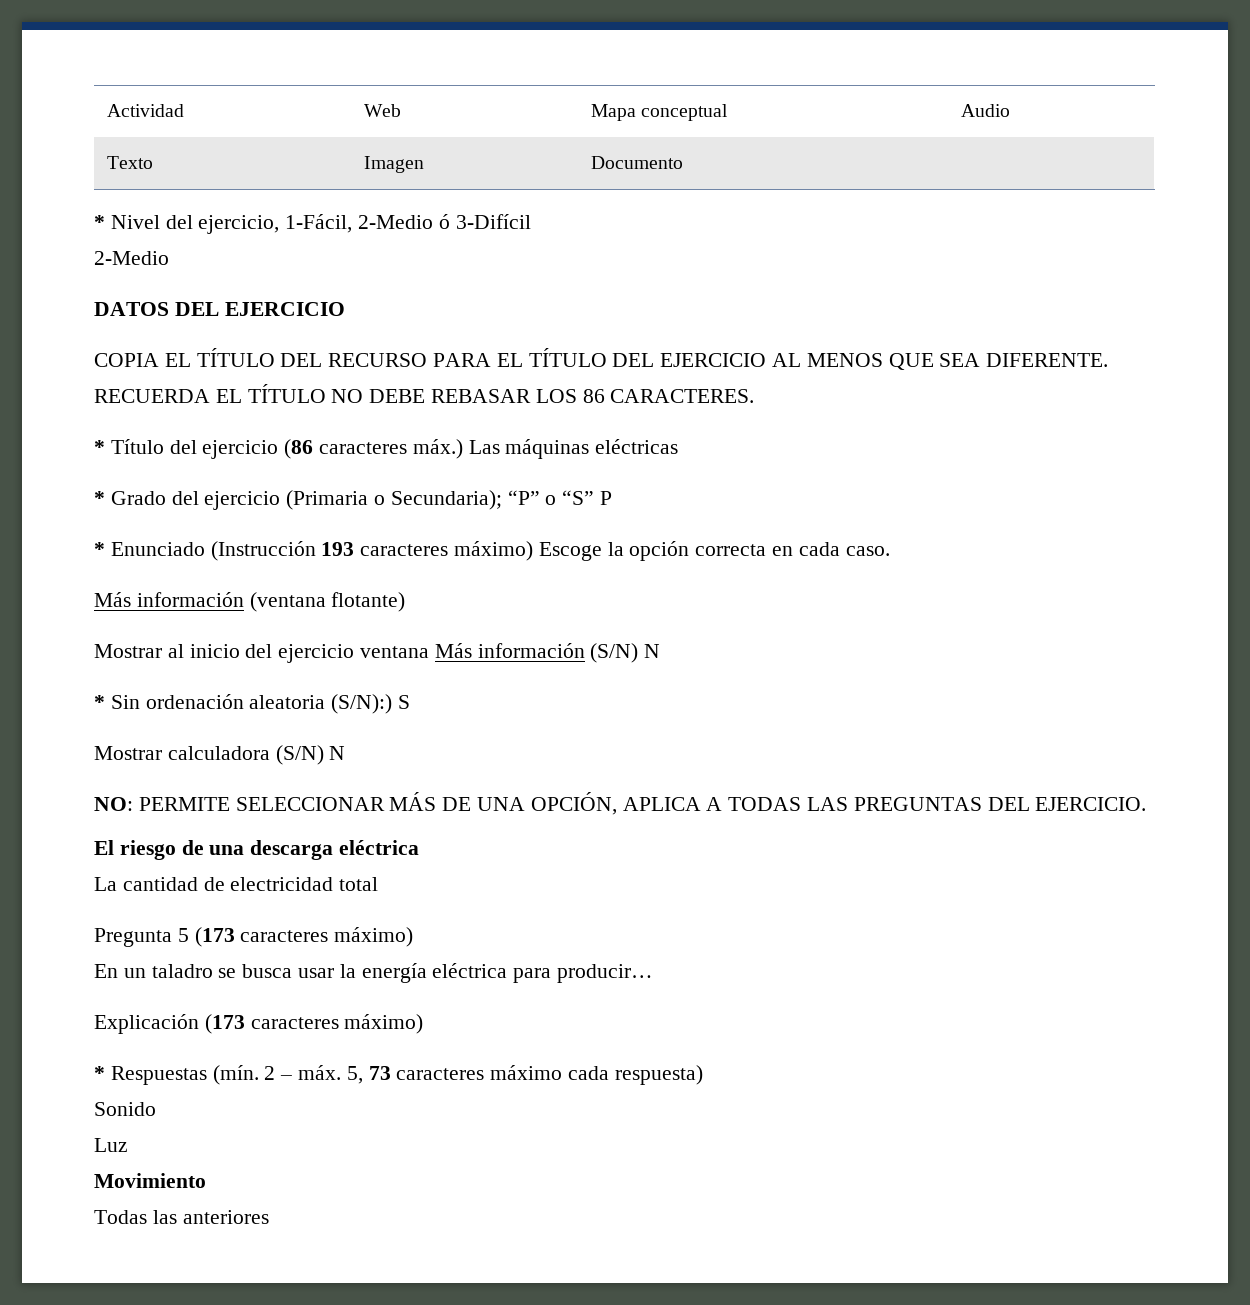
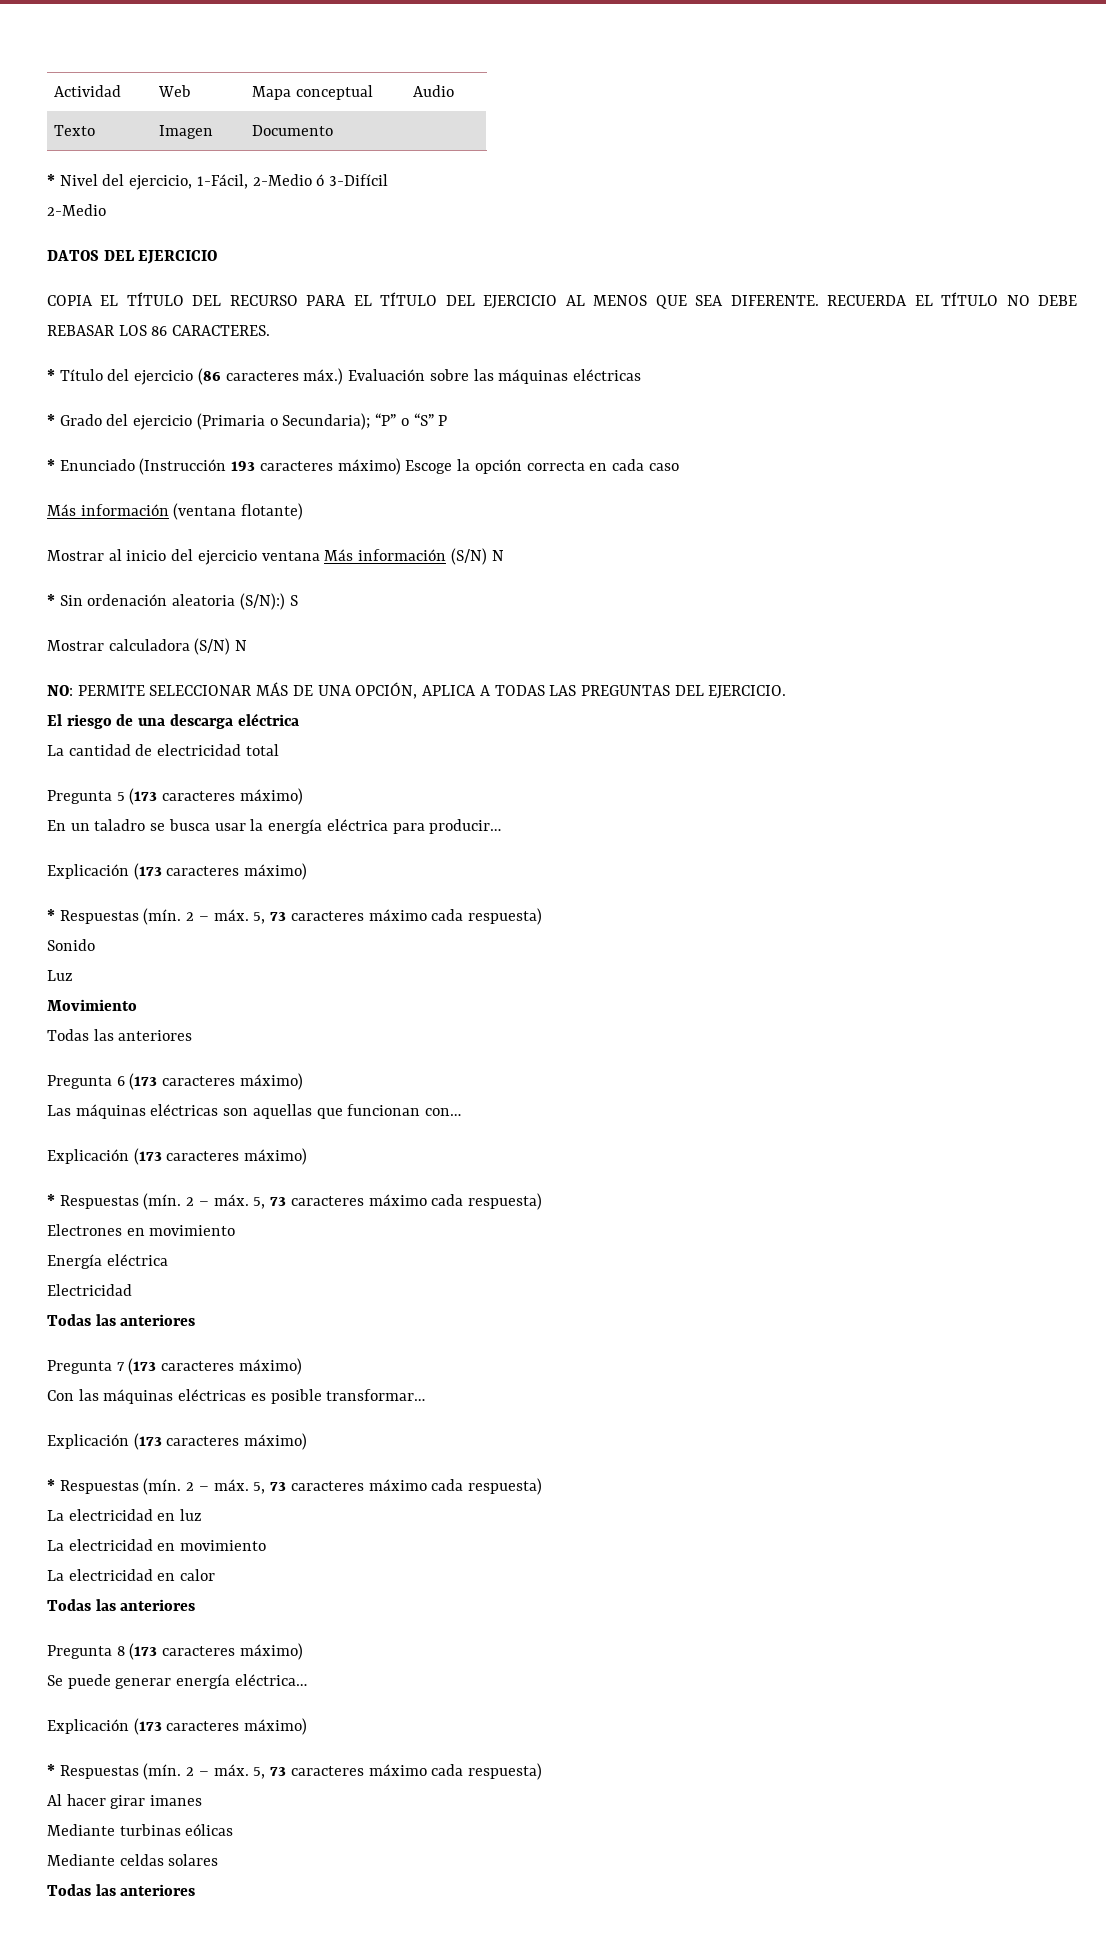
- Las máquinas eléctricas
+ Evaluación sobre las máquinas eléctricas
- * Enunciado (Instrucción 193 caracteres máximo) Escoge la opción correcta en cada caso.
+ * Enunciado (Instrucción 193 caracteres máximo) Escoge la opción correcta en cada caso
+ Pregunta 6 (173 caracteres máximo)
+ Las máquinas eléctricas son aquellas que funcionan con…
+ Explicación (173 caracteres máximo)
+ * Respuestas (mín. 2 – máx. 5, 73 caracteres máximo cada respuesta)
+ Electrones en movimiento
+ Energía eléctrica
+ Electricidad
+ Todas las anteriores
+ Pregunta 7 (173 caracteres máximo)
+ Con las máquinas eléctricas es posible transformar…
+ Explicación (173 caracteres máximo)
+ * Respuestas (mín. 2 – máx. 5, 73 caracteres máximo cada respuesta)
+ La electricidad en luz
+ La electricidad en movimiento
+ La electricidad en calor
+ Todas las anteriores
+ Pregunta 8 (173 caracteres máximo)
+ Se puede generar energía eléctrica…
+ Explicación (173 caracteres máximo)
+ * Respuestas (mín. 2 – máx. 5, 73 caracteres máximo cada respuesta)
+ Al hacer girar imanes
+ Mediante turbinas eólicas
+ Mediante celdas solares
+ Todas las anteriores

